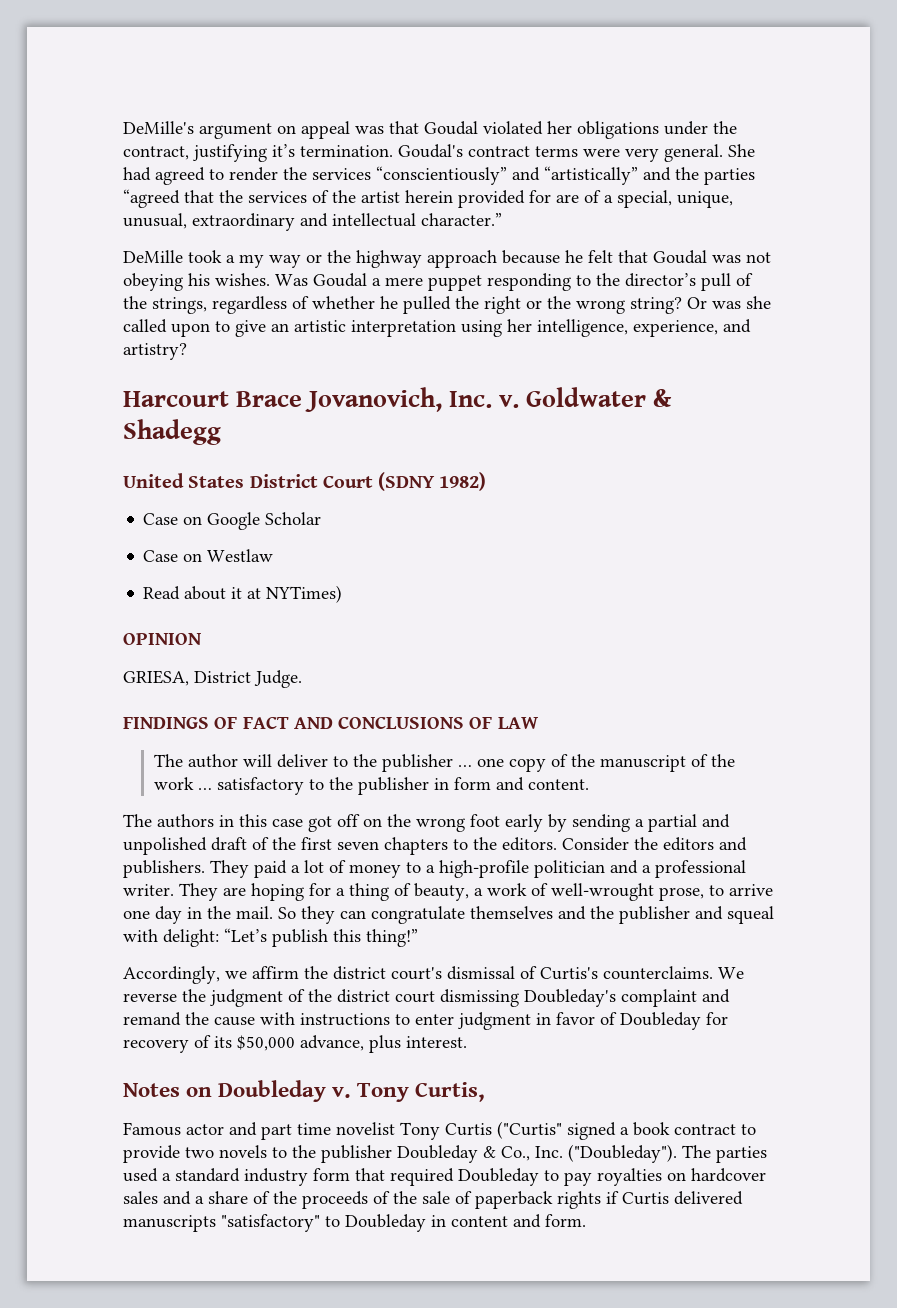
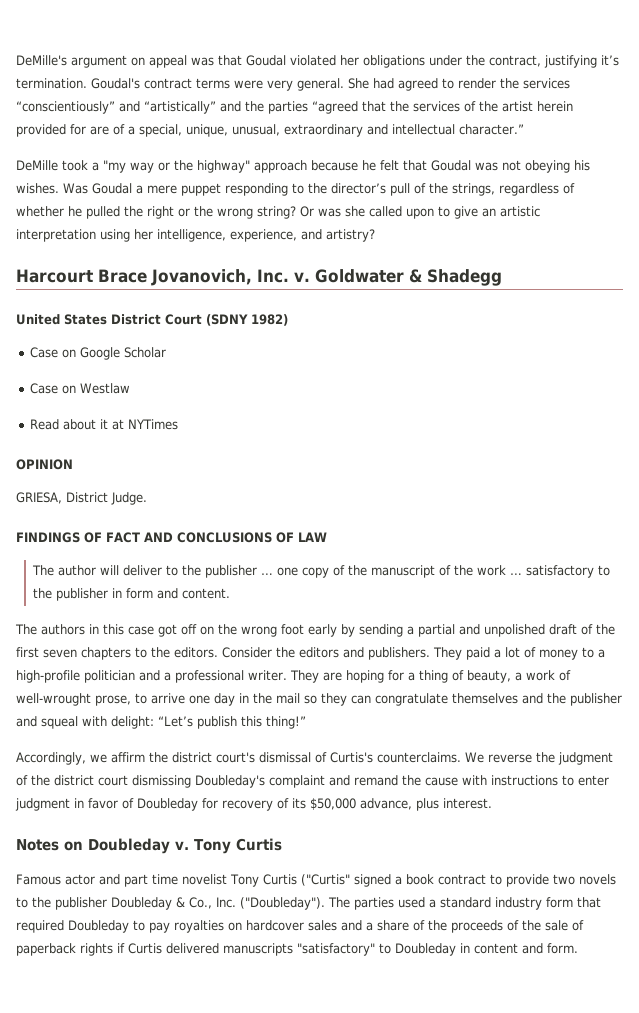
- DeMille took a my way or the highway approach because he felt that Goudal was not obeying his wishes.
+ DeMille took a "my way or the highway" approach because he felt that Goudal was not obeying his wishes.
- Read about it at NYTimes)
+ Read about it at NYTimes
- They are hoping for a thing of beauty, a work of well-wrought prose, to arrive one day in the mail. So they can congratulate themselves and the publisher and squeal with delight: “Let’s publish this thing!”
+ They are hoping for a thing of beauty, a work of well-wrought prose, to arrive one day in the mail so they can congratulate themselves and the publisher and squeal with delight: “Let’s publish this thing!”
- Notes on Doubleday v. Tony Curtis,
+ Notes on Doubleday v. Tony Curtis

